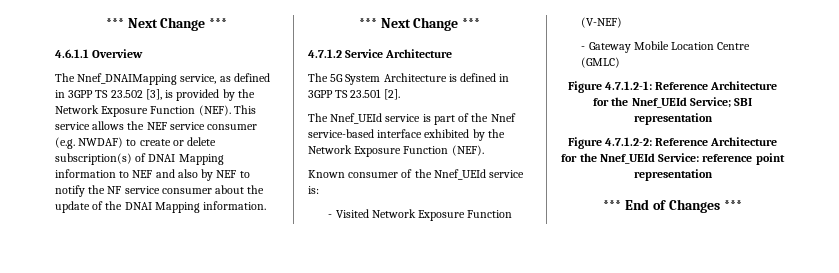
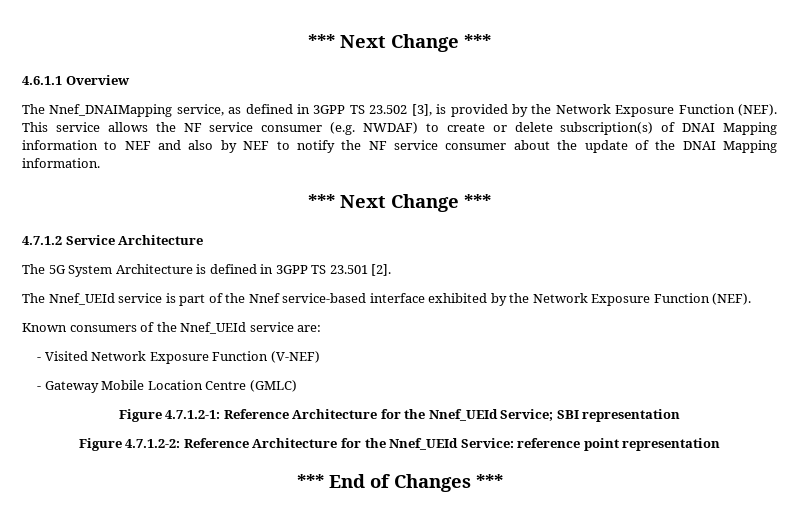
- This service allows the NEF service consumer (e.g. NWDAF) to create or delete subscription(s) of DNAI Mapping information to NEF and also by NEF to notify the NF service consumer about the update of the DNAI Mapping information.
+ This service allows the NF service consumer (e.g. NWDAF) to create or delete subscription(s) of DNAI Mapping information to NEF and also by NEF to notify the NF service consumer about the update of the DNAI Mapping information.
- Known consumer of the Nnef_UEId service is:
+ Known consumers of the Nnef_UEId service are:

